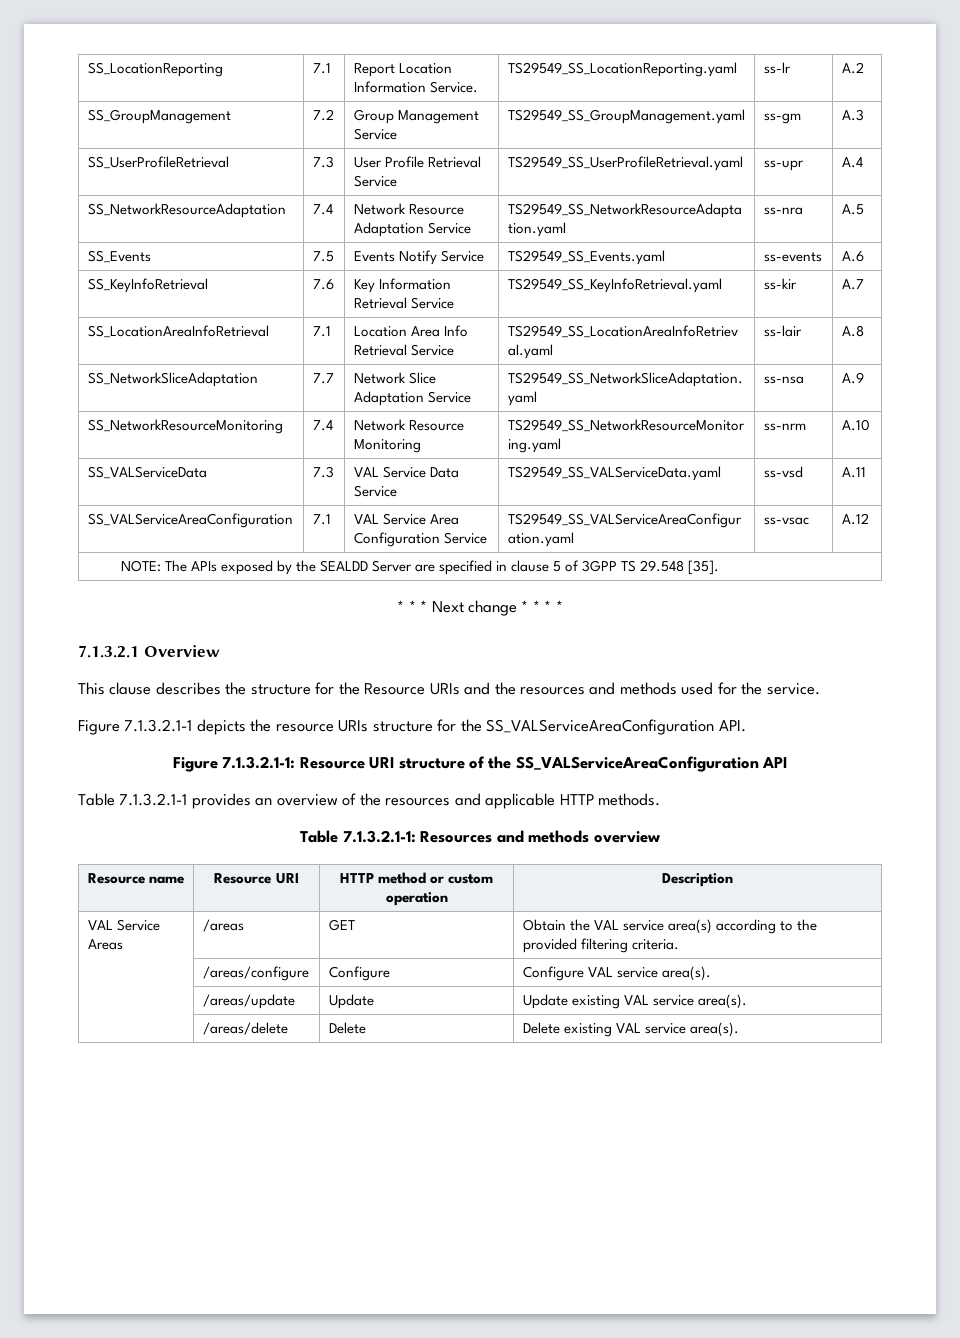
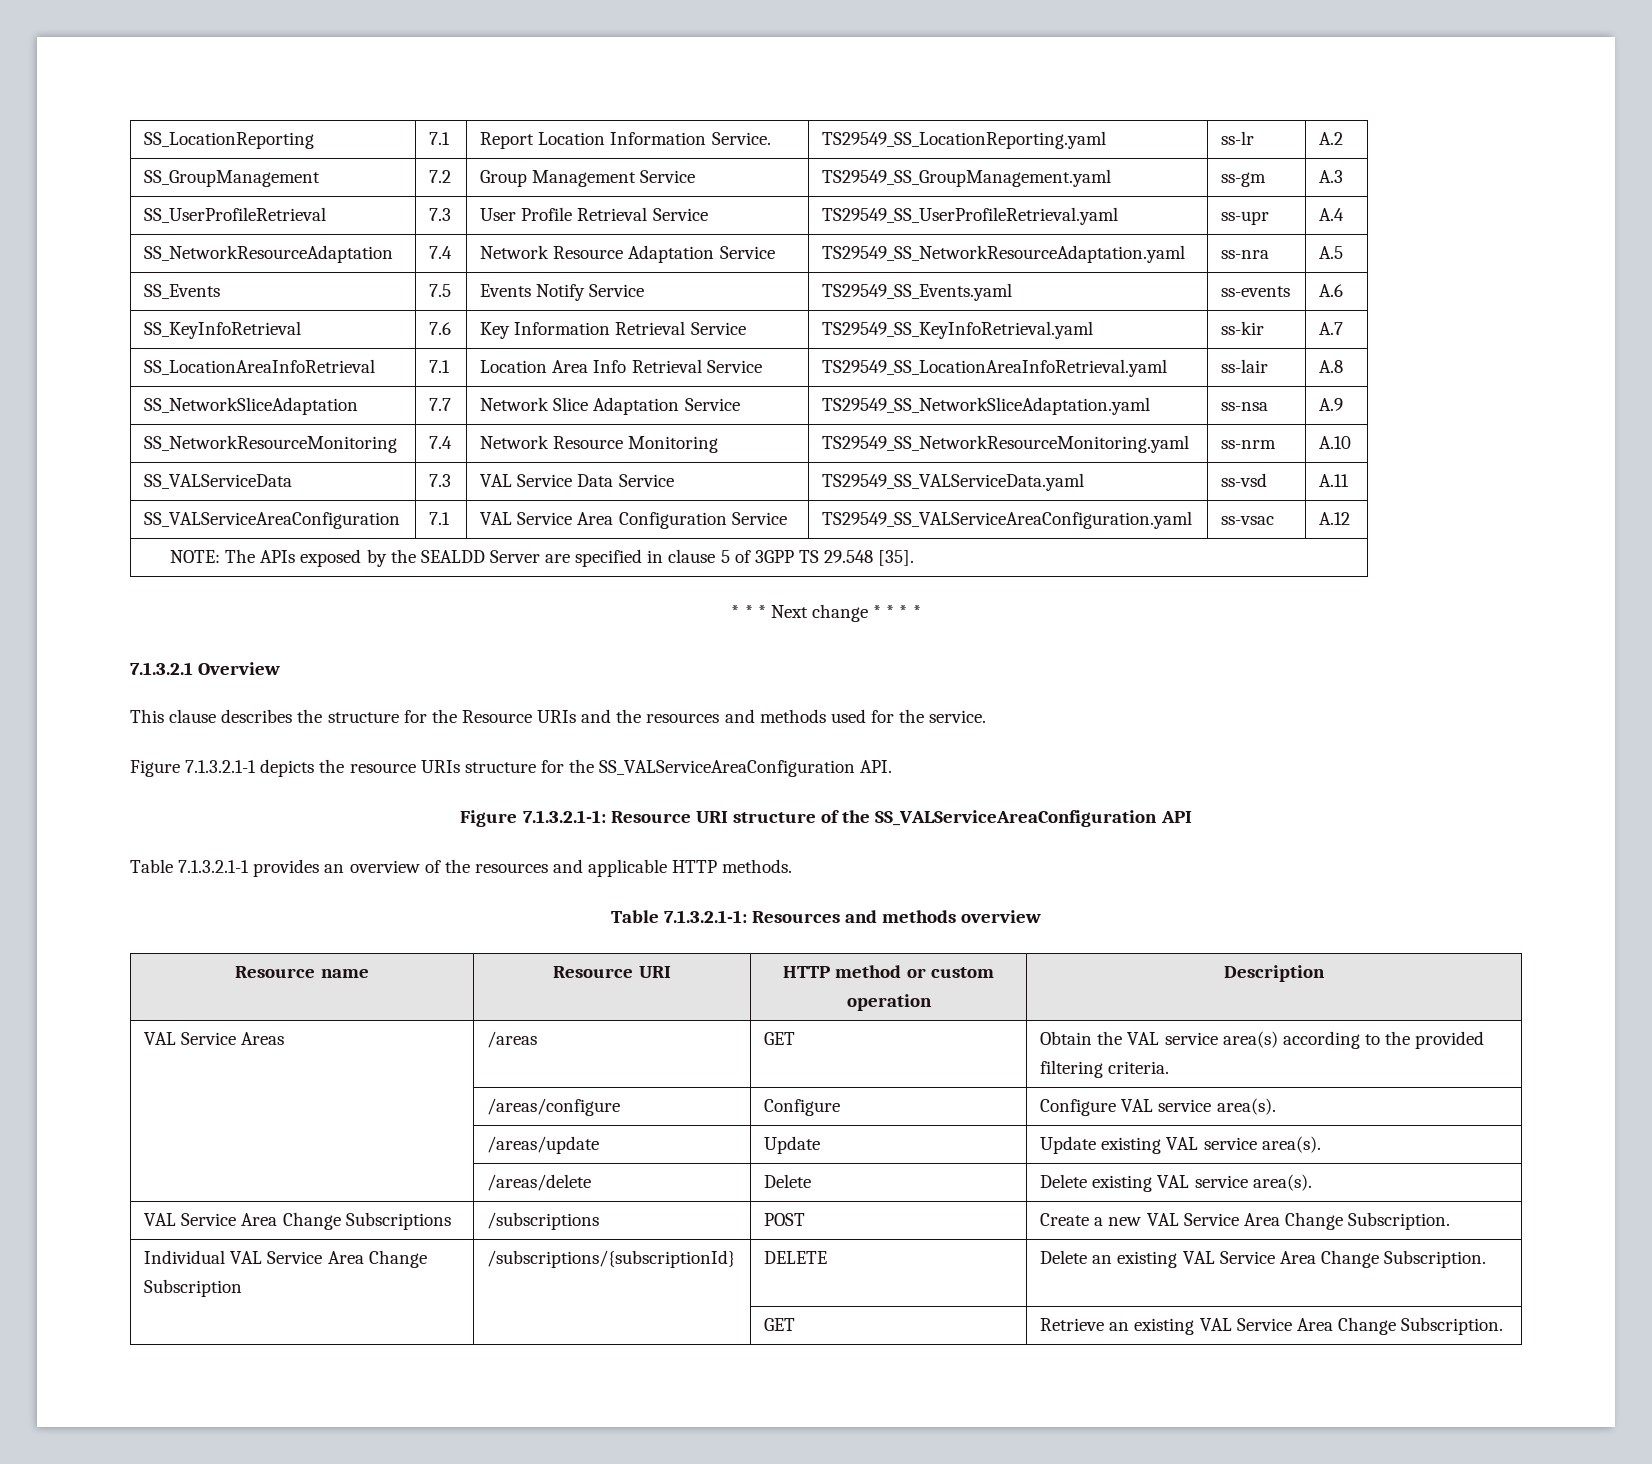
+ VAL Service Area Change Subscriptions | /subscriptions | POST | Create a new VAL Service Area Change Subscription.
+ Individual VAL Service Area Change Subscription | /subscriptions/{subscriptionId} | DELETE | Delete an existing VAL Service Area Change Subscription.
+ | | GET | Retrieve an existing VAL Service Area Change Subscription.

